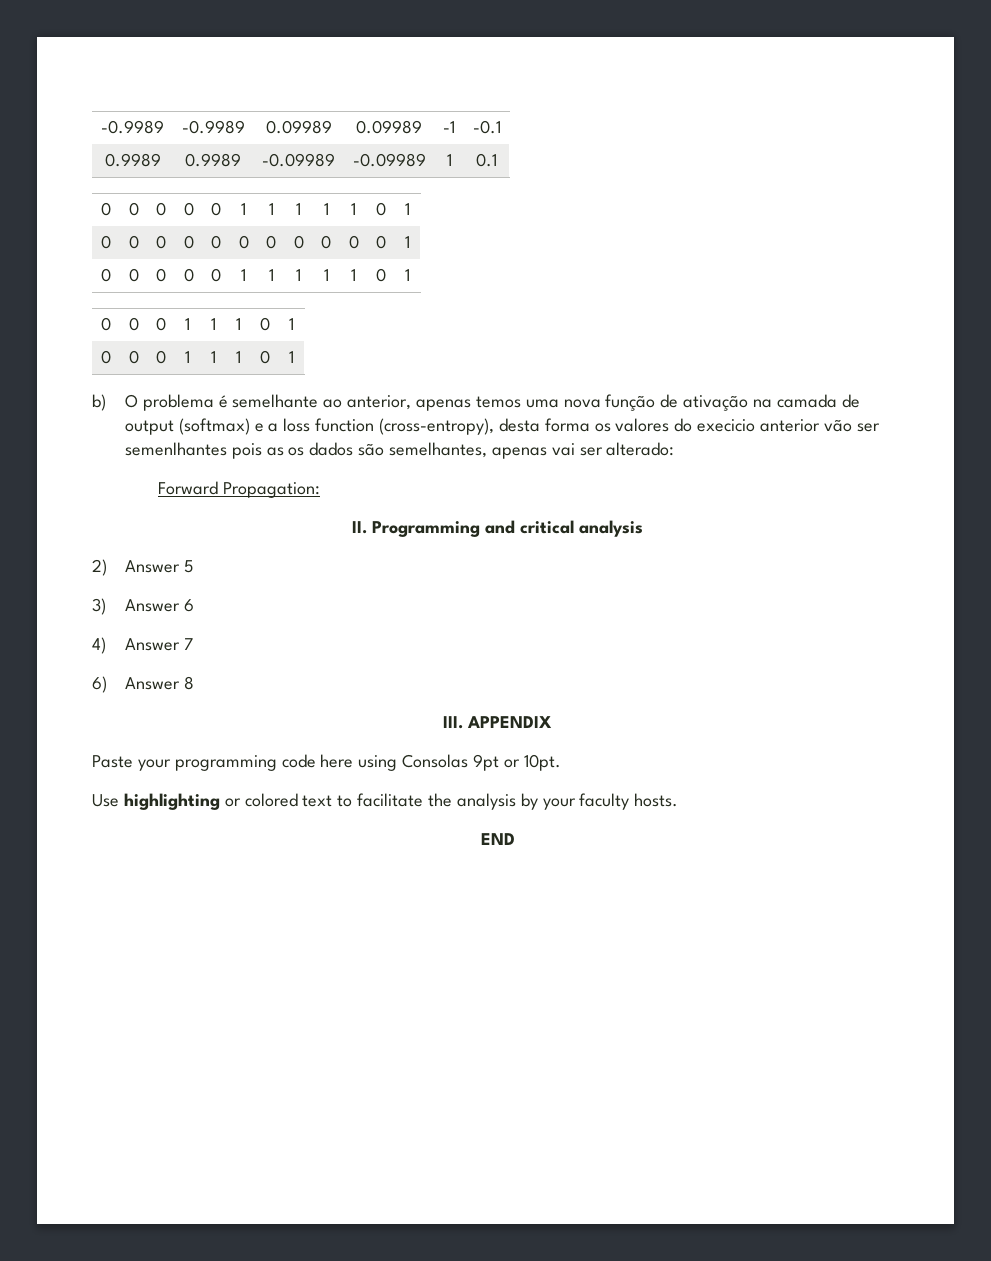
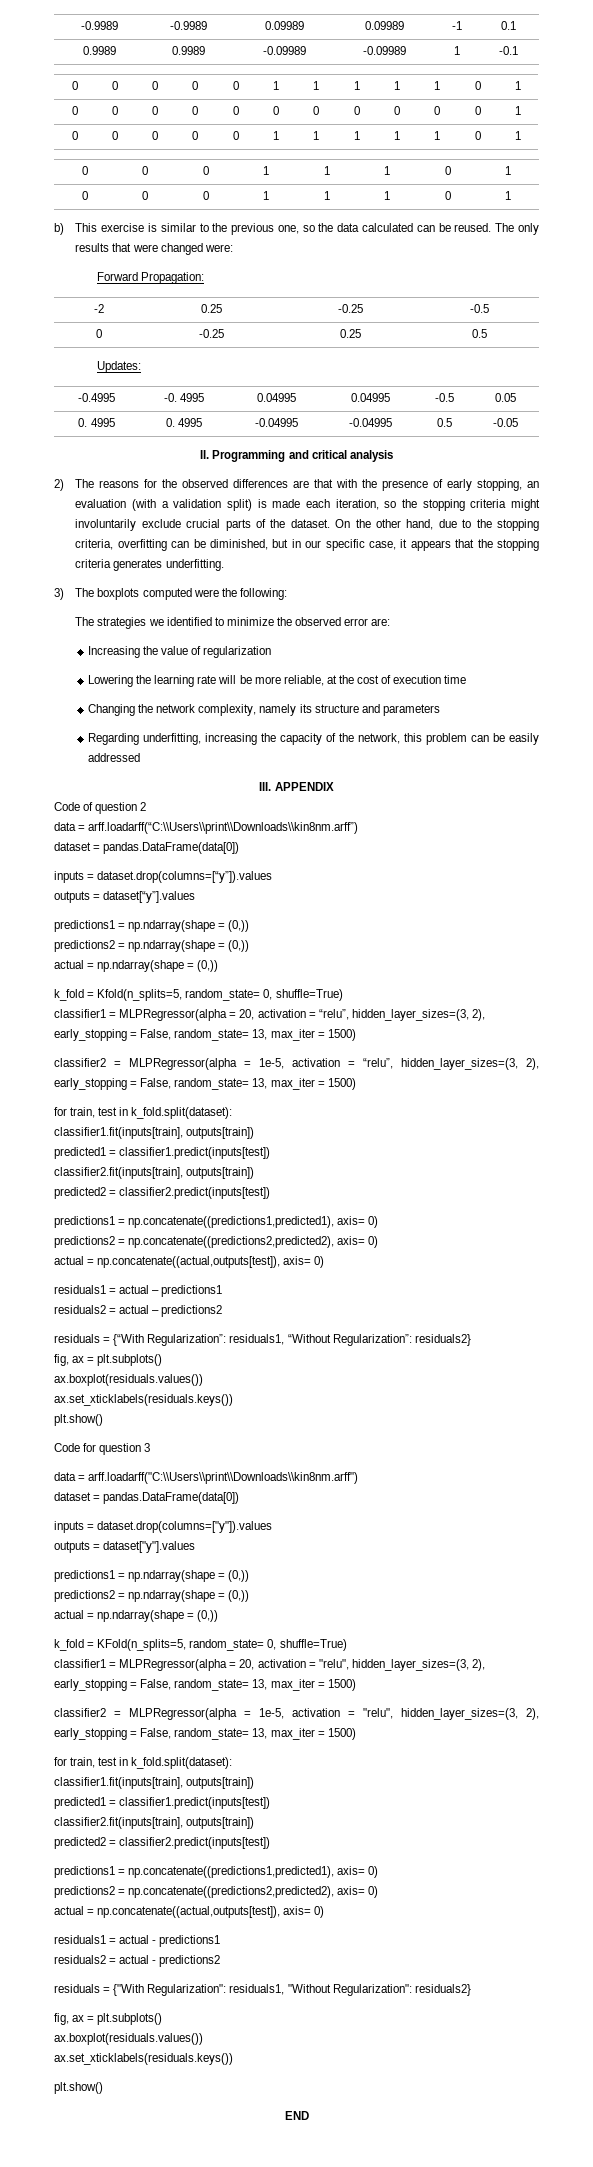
- -0.9989 | -0.9989 | 0.09989 | 0.09989 | -1 | -0.1
+ -0.9989 | -0.9989 | 0.09989 | 0.09989 | -1 | 0.1
- 0.9989 | 0.9989 | -0.09989 | -0.09989 | 1 | 0.1
+ 0.9989 | 0.9989 | -0.09989 | -0.09989 | 1 | -0.1
- b) O problema é semelhante ao anterior, apenas temos uma nova função de ativação na camada de output (softmax) e a loss function (cross-entropy), desta forma os valores do execicio anterior vão ser semenlhantes pois as os dados são semelhantes, apenas vai ser alterado:
+ b) This exercise is similar to the previous one, so the data calculated can be reused. The only results that were changed were:
  Forward Propagation:
+ -2 | 0.25 | -0.25 | -0.5
+ 0 | -0.25 | 0.25 | 0.5
+ Updates:
+ -0.4995 | -0. 4995 | 0.04995 | 0.04995 | -0.5 | 0.05
+ 0. 4995 | 0. 4995 | -0.04995 | -0.04995 | 0.5 | -0.05
- 2) Answer 5
- 3) Answer 6
- 4) Answer 7
- 6) Answer 8
+ 2) The reasons for the observed differences are that with the presence of early stopping, an evaluation (with a validation split) is made each iteration, so the stopping criteria might involuntarily exclude crucial parts of the dataset. On the other hand, due to the stopping criteria, overfitting can be diminished, but in our specific case, it appears that the stopping criteria generates underfitting.
+ 3) The boxplots computed were the following:
+ The strategies we identified to minimize the observed error are:
+ Increasing the value of regularization
+ Lowering the learning rate will be more reliable, at the cost of execution time
+ Changing the network complexity, namely its structure and parameters
+ Regarding underfitting, increasing the capacity of the network, this problem can be easily addressed
  III. APPENDIX
- Paste your programming code here using Consolas 9pt or 10pt.
- Use highlighting or colored text to facilitate the analysis by your faculty hosts.
+ Code of question 2
+ data = arff.loadarff(“C:\\Users\\print\\Downloads\\kin8nm.arff”)
+ dataset = pandas.DataFrame(data[0])
+ inputs = dataset.drop(columns=[“y”]).values
+ outputs = dataset[“y”].values
+ predictions1 = np.ndarray(shape = (0,))
+ predictions2 = np.ndarray(shape = (0,))
+ actual = np.ndarray(shape = (0,))
+ k_fold = Kfold(n_splits=5, random_state= 0, shuffle=True)
+ classifier1 = MLPRegressor(alpha = 20, activation = “relu”, hidden_layer_sizes=(3, 2), early_stopping = False, random_state= 13, max_iter = 1500)
+ classifier2 = MLPRegressor(alpha = 1e-5, activation = “relu”, hidden_layer_sizes=(3, 2), early_stopping = False, random_state= 13, max_iter = 1500)
+ for train, test in k_fold.split(dataset):
+ classifier1.fit(inputs[train], outputs[train])
+ predicted1 = classifier1.predict(inputs[test])
+ classifier2.fit(inputs[train], outputs[train])
+ predicted2 = classifier2.predict(inputs[test])
+ predictions1 = np.concatenate((predictions1,predicted1), axis= 0)
+ predictions2 = np.concatenate((predictions2,predicted2), axis= 0)
+ actual = np.concatenate((actual,outputs[test]), axis= 0)
+ residuals1 = actual – predictions1
+ residuals2 = actual – predictions2
+ residuals = {“With Regularization”: residuals1, “Without Regularization”: residuals2}
+ fig, ax = plt.subplots()
+ ax.boxplot(residuals.values())
+ ax.set_xticklabels(residuals.keys())
+ plt.show()
+ Code for question 3
+ data = arff.loadarff("C:\\Users\\print\\Downloads\\kin8nm.arff")
+ dataset = pandas.DataFrame(data[0])
+ inputs = dataset.drop(columns=["y"]).values
+ outputs = dataset["y"].values
+ predictions1 = np.ndarray(shape = (0,))
+ predictions2 = np.ndarray(shape = (0,))
+ actual = np.ndarray(shape = (0,))
+ k_fold = KFold(n_splits=5, random_state= 0, shuffle=True)
+ classifier1 = MLPRegressor(alpha = 20, activation = "relu", hidden_layer_sizes=(3, 2), early_stopping = False, random_state= 13, max_iter = 1500)
+ classifier2 = MLPRegressor(alpha = 1e-5, activation = "relu", hidden_layer_sizes=(3, 2), early_stopping = False, random_state= 13, max_iter = 1500)
+ for train, test in k_fold.split(dataset):
+ classifier1.fit(inputs[train], outputs[train])
+ predicted1 = classifier1.predict(inputs[test])
+ classifier2.fit(inputs[train], outputs[train])
+ predicted2 = classifier2.predict(inputs[test])
+ predictions1 = np.concatenate((predictions1,predicted1), axis= 0)
+ predictions2 = np.concatenate((predictions2,predicted2), axis= 0)
+ actual = np.concatenate((actual,outputs[test]), axis= 0)
+ residuals1 = actual - predictions1
+ residuals2 = actual - predictions2
+ residuals = {"With Regularization": residuals1, "Without Regularization": residuals2}
+ fig, ax = plt.subplots()
+ ax.boxplot(residuals.values())
+ ax.set_xticklabels(residuals.keys())
+ plt.show()

